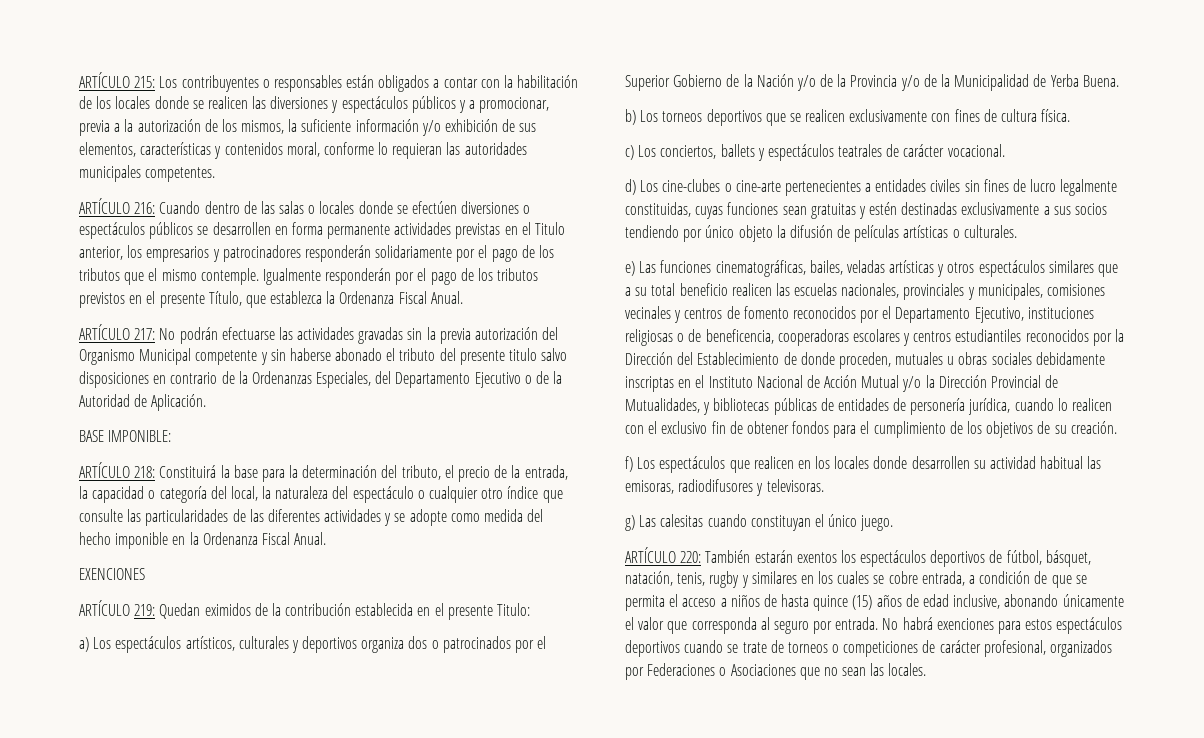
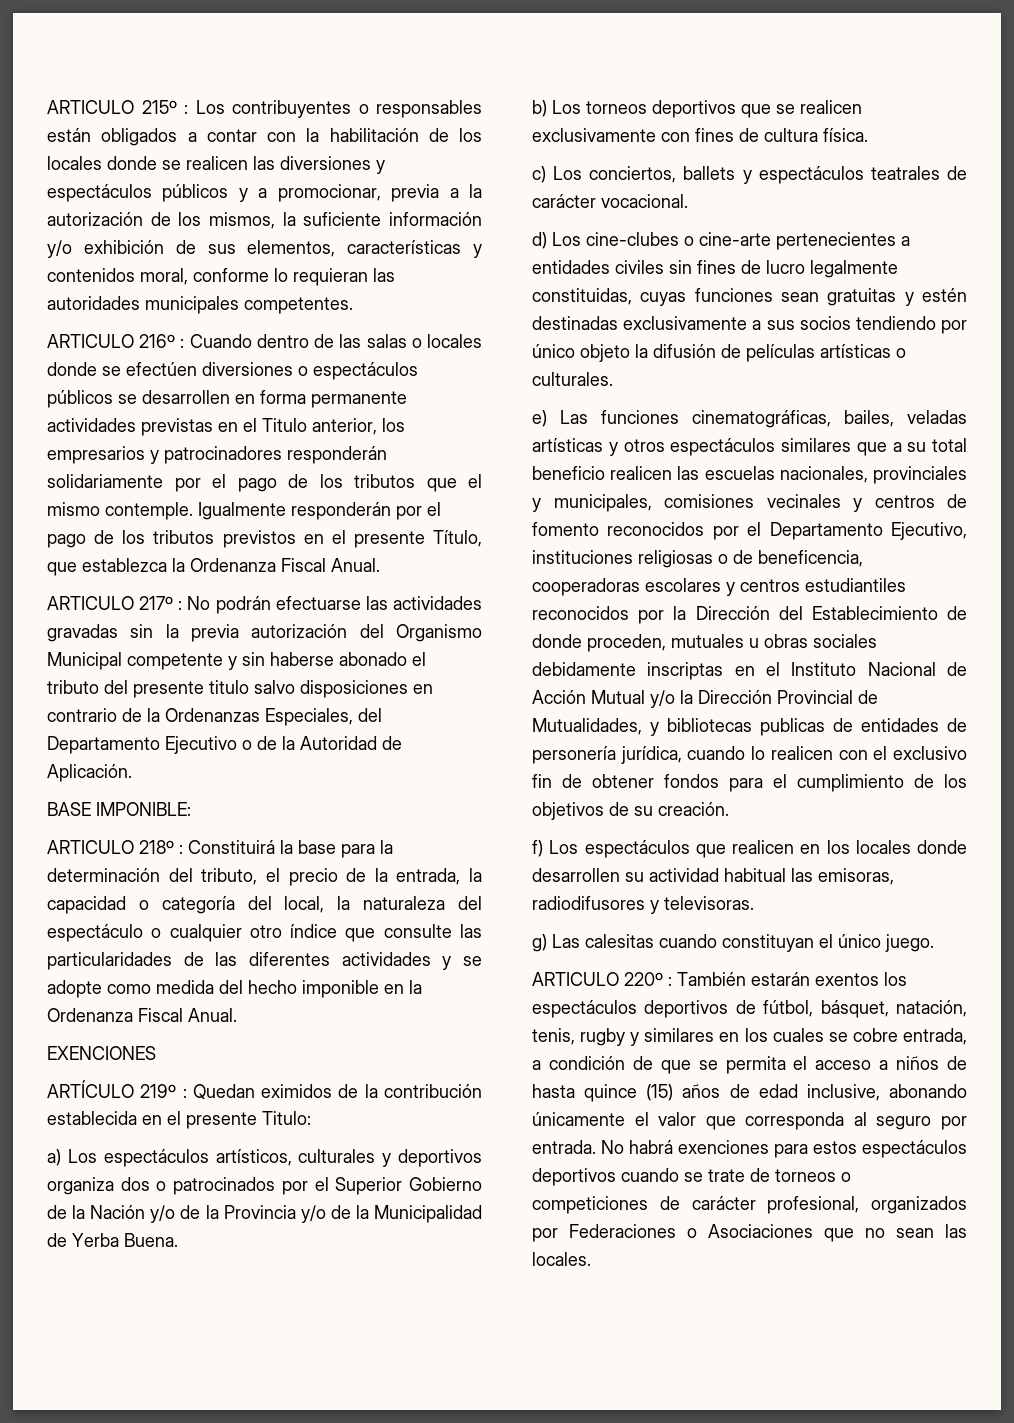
- ARTÍCULO 215: Los contribuyentes o responsables están obligados a contar con la habilitación de los locales donde se realicen las diversiones y espectáculos públicos y a promocionar, previa a la autorización de los mismos, la suficiente información y/o exhibición de sus elementos, características y contenidos moral, conforme lo requieran las autoridades municipales competentes.
+ ARTICULO 215º : Los contribuyentes o responsables están obligados a contar con la habilitación de los locales donde se realicen las diversiones y espectáculos públicos y a promocionar, previa a la autorización de los mismos, la suficiente información y/o exhibición de sus elementos, características y contenidos moral, conforme lo requieran las autoridades municipales competentes.
- ARTÍCULO 216: Cuando dentro de las salas o locales donde se efectúen diversiones o espectáculos públicos se desarrollen en forma permanente actividades previstas en el Titulo anterior, los empresarios y patrocinadores responderán solidariamente por el pago de los tributos que el mismo contemple.
+ ARTICULO 216º : Cuando dentro de las salas o locales donde se efectúen diversiones o espectáculos públicos se desarrollen en forma permanente actividades previstas en el Titulo anterior, los empresarios y patrocinadores responderán solidariamente por el pago de los tributos que el mismo contemple.
- ARTÍCULO 217: No podrán efectuarse las actividades gravadas sin la previa autorización del Organismo Municipal competente y sin haberse abonado el tributo del presente titulo salvo disposiciones en contrario de la Ordenanzas Especiales, del Departamento Ejecutivo o de la Autoridad de Aplicación.
+ ARTICULO 217º : No podrán efectuarse las actividades gravadas sin la previa autorización del Organismo Municipal competente y sin haberse abonado el tributo del presente titulo salvo disposiciones en contrario de la Ordenanzas Especiales, del Departamento Ejecutivo o de la Autoridad de Aplicación.
- ARTÍCULO 218: Constituirá la base para la determinación del tributo, el precio de la entrada, la capacidad o categoría del local, la naturaleza del espectáculo o cualquier otro índice que consulte las particularidades de las diferentes actividades y se adopte como medida del hecho imponible en la Ordenanza Fiscal Anual.
+ ARTICULO 218º : Constituirá la base para la determinación del tributo, el precio de la entrada, la capacidad o categoría del local, la naturaleza del espectáculo o cualquier otro índice que consulte las particularidades de las diferentes actividades y se adopte como medida del hecho imponible en la Ordenanza Fiscal Anual.
- ARTÍCULO 219: Quedan eximidos de la contribución establecida en el presente Titulo:
+ ARTÍCULO 219º : Quedan eximidos de la contribución establecida en el presente Titulo:
- e) Las funciones cinematográficas, bailes, veladas artísticas y otros espectáculos similares que a su total beneficio realicen las escuelas nacionales, provinciales y municipales, comisiones vecinales y centros de fomento reconocidos por el Departamento Ejecutivo, instituciones religiosas o de beneficencia, cooperadoras escolares y centros estudiantiles reconocidos por la Dirección del Establecimiento de donde proceden, mutuales u obras sociales debidamente inscriptas en el Instituto Nacional de Acción Mutual y/o la Dirección Provincial de Mutualidades, y bibliotecas públicas de entidades de personería jurídica, cuando lo realicen con el exclusivo fin de obtener fondos para el cumplimiento de los objetivos de su creación.
+ e) Las funciones cinematográficas, bailes, veladas artísticas y otros espectáculos similares que a su total beneficio realicen las escuelas nacionales, provinciales y municipales, comisiones vecinales y centros de fomento reconocidos por el Departamento Ejecutivo, instituciones religiosas o de beneficencia, cooperadoras escolares y centros estudiantiles reconocidos por la Dirección del Establecimiento de donde proceden, mutuales u obras sociales debidamente inscriptas en el Instituto Nacional de Acción Mutual y/o la Dirección Provincial de Mutualidades, y bibliotecas publicas de entidades de personería jurídica, cuando lo realicen con el exclusivo fin de obtener fondos para el cumplimiento de los objetivos de su creación.
- ARTÍCULO 220: También estarán exentos los espectáculos deportivos de fútbol, básquet, natación, tenis, rugby y similares en los cuales se cobre entrada, a condición de que se permita el acceso a niños de hasta quince (15) años de edad inclusive, abonando únicamente el valor que corresponda al seguro por entrada.
+ ARTICULO 220º : También estarán exentos los espectáculos deportivos de fútbol, básquet, natación, tenis, rugby y similares en los cuales se cobre entrada, a condición de que se permita el acceso a niños de hasta quince (15) años de edad inclusive, abonando únicamente el valor que corresponda al seguro por entrada.

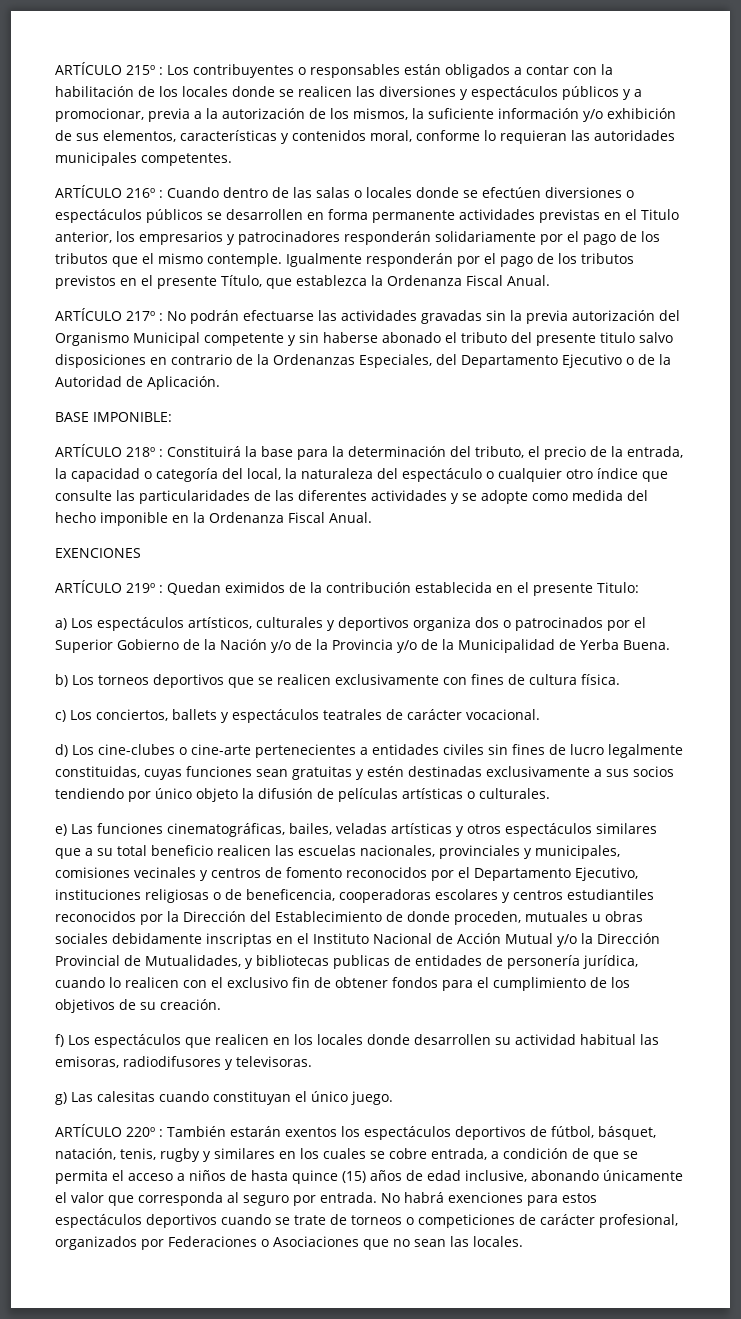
- ARTICULO 215º : Los contribuyentes o responsables están obligados a contar con la habilitación de los locales donde se realicen las diversiones y espectáculos públicos y a promocionar, previa a la autorización de los mismos, la suficiente información y/o exhibición de sus elementos, características y contenidos moral, conforme lo requieran las autoridades municipales competentes.
+ ARTÍCULO 215º : Los contribuyentes o responsables están obligados a contar con la habilitación de los locales donde se realicen las diversiones y espectáculos públicos y a promocionar, previa a la autorización de los mismos, la suficiente información y/o exhibición de sus elementos, características y contenidos moral, conforme lo requieran las autoridades municipales competentes.
- ARTICULO 216º : Cuando dentro de las salas o locales donde se efectúen diversiones o espectáculos públicos se desarrollen en forma permanente actividades previstas en el Titulo anterior, los empresarios y patrocinadores responderán solidariamente por el pago de los tributos que el mismo contemple.
+ ARTÍCULO 216º : Cuando dentro de las salas o locales donde se efectúen diversiones o espectáculos públicos se desarrollen en forma permanente actividades previstas en el Titulo anterior, los empresarios y patrocinadores responderán solidariamente por el pago de los tributos que el mismo contemple.
- ARTICULO 217º : No podrán efectuarse las actividades gravadas sin la previa autorización del Organismo Municipal competente y sin haberse abonado el tributo del presente titulo salvo disposiciones en contrario de la Ordenanzas Especiales, del Departamento Ejecutivo o de la Autoridad de Aplicación.
+ ARTÍCULO 217º : No podrán efectuarse las actividades gravadas sin la previa autorización del Organismo Municipal competente y sin haberse abonado el tributo del presente titulo salvo disposiciones en contrario de la Ordenanzas Especiales, del Departamento Ejecutivo o de la Autoridad de Aplicación.
- ARTICULO 218º : Constituirá la base para la determinación del tributo, el precio de la entrada, la capacidad o categoría del local, la naturaleza del espectáculo o cualquier otro índice que consulte las particularidades de las diferentes actividades y se adopte como medida del hecho imponible en la Ordenanza Fiscal Anual.
+ ARTÍCULO 218º : Constituirá la base para la determinación del tributo, el precio de la entrada, la capacidad o categoría del local, la naturaleza del espectáculo o cualquier otro índice que consulte las particularidades de las diferentes actividades y se adopte como medida del hecho imponible en la Ordenanza Fiscal Anual.
- ARTICULO 220º : También estarán exentos los espectáculos deportivos de fútbol, básquet, natación, tenis, rugby y similares en los cuales se cobre entrada, a condición de que se permita el acceso a niños de hasta quince (15) años de edad inclusive, abonando únicamente el valor que corresponda al seguro por entrada.
+ ARTÍCULO 220º : También estarán exentos los espectáculos deportivos de fútbol, básquet, natación, tenis, rugby y similares en los cuales se cobre entrada, a condición de que se permita el acceso a niños de hasta quince (15) años de edad inclusive, abonando únicamente el valor que corresponda al seguro por entrada.

